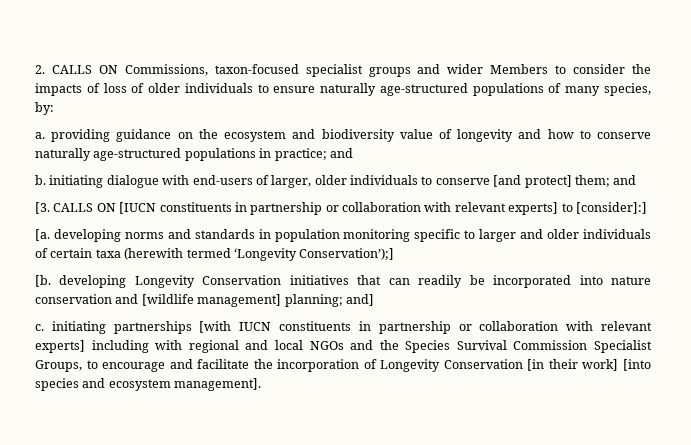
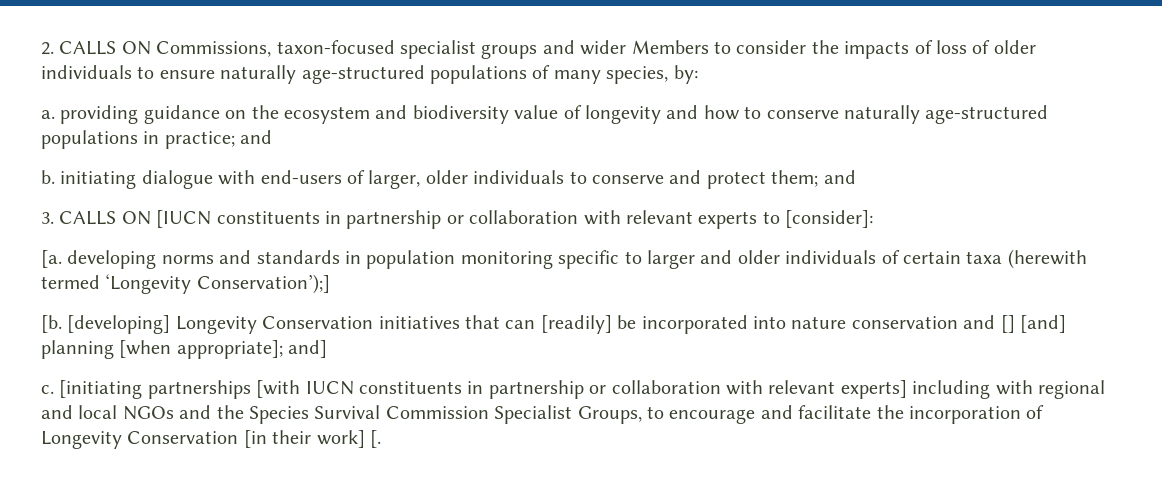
- b. initiating dialogue with end-users of larger, older individuals to conserve [and protect] them; and
+ b. initiating dialogue with end-users of larger, older individuals to conserve and protect them; and
- [3. CALLS ON [IUCN constituents in partnership or collaboration with relevant experts] to [consider]:]
+ 3. CALLS ON [IUCN constituents in partnership or collaboration with relevant experts to [consider]:
- [b. developing Longevity Conservation initiatives that can readily be incorporated into nature conservation and [wildlife management] planning; and]
+ [b. [developing] Longevity Conservation initiatives that can [readily] be incorporated into nature conservation and [] [and] planning [when appropriate]; and]
- c. initiating partnerships [with IUCN constituents in partnership or collaboration with relevant experts] including with regional and local NGOs and the Species Survival Commission Specialist Groups, to encourage and facilitate the incorporation of Longevity Conservation [in their work] [into species and ecosystem management].
+ c. [initiating partnerships [with IUCN constituents in partnership or collaboration with relevant experts] including with regional and local NGOs and the Species Survival Commission Specialist Groups, to encourage and facilitate the incorporation of Longevity Conservation [in their work] [.

